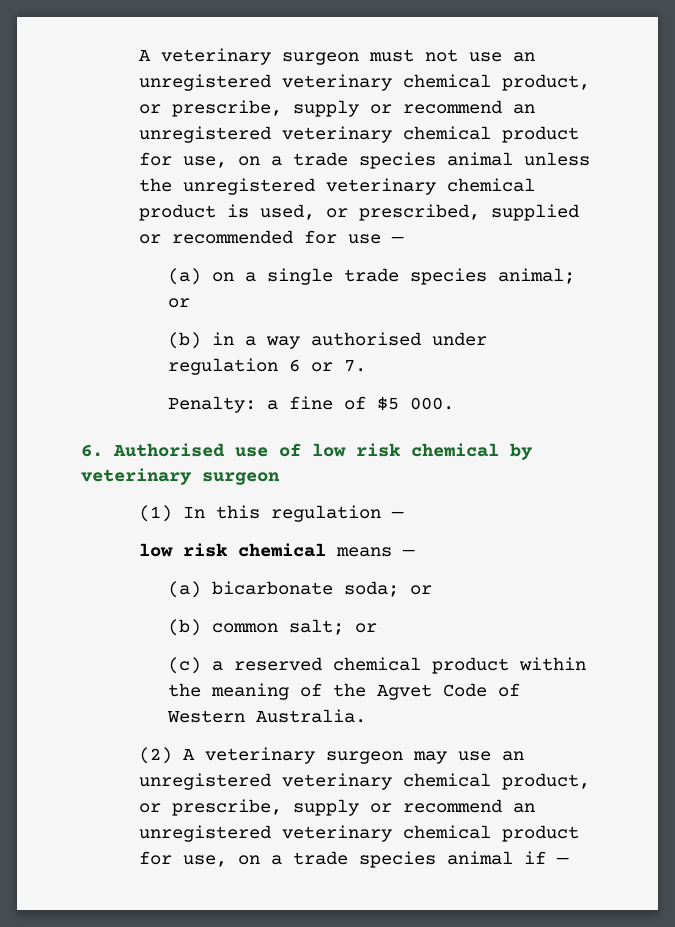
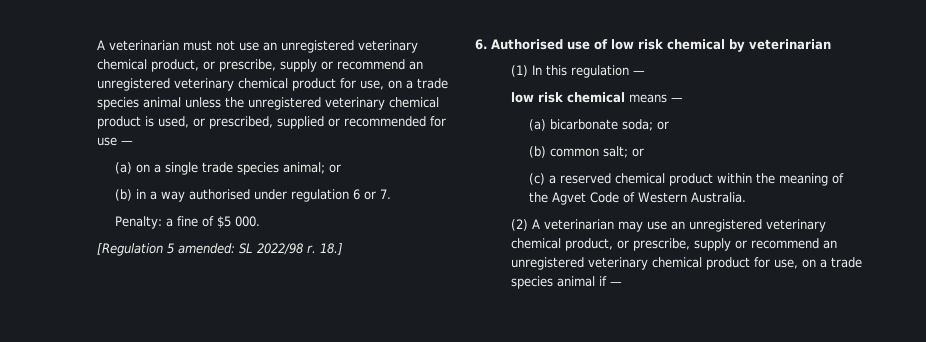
- A veterinary surgeon must not use an unregistered veterinary chemical product, or prescribe, supply or recommend an unregistered veterinary chemical product for use, on a trade species animal unless the unregistered veterinary chemical product is used, or prescribed, supplied or recommended for use —
+ A veterinarian must not use an unregistered veterinary chemical product, or prescribe, supply or recommend an unregistered veterinary chemical product for use, on a trade species animal unless the unregistered veterinary chemical product is used, or prescribed, supplied or recommended for use —
+ [Regulation 5 amended: SL 2022/98 r. 18.]
- 6. Authorised use of low risk chemical by veterinary surgeon
+ 6. Authorised use of low risk chemical by veterinarian
- (2) A veterinary surgeon may use an unregistered veterinary chemical product, or prescribe, supply or recommend an unregistered veterinary chemical product for use, on a trade species animal if —
+ (2) A veterinarian may use an unregistered veterinary chemical product, or prescribe, supply or recommend an unregistered veterinary chemical product for use, on a trade species animal if —

